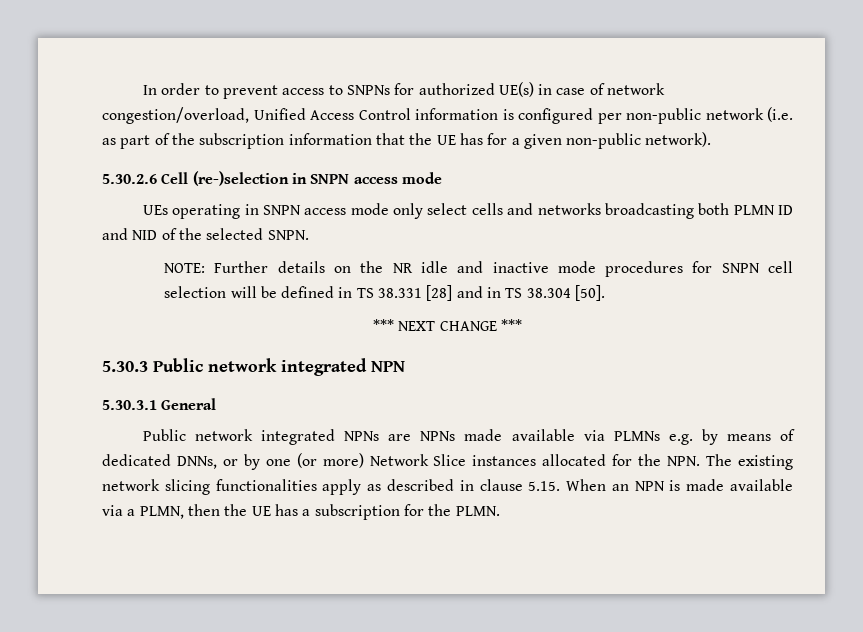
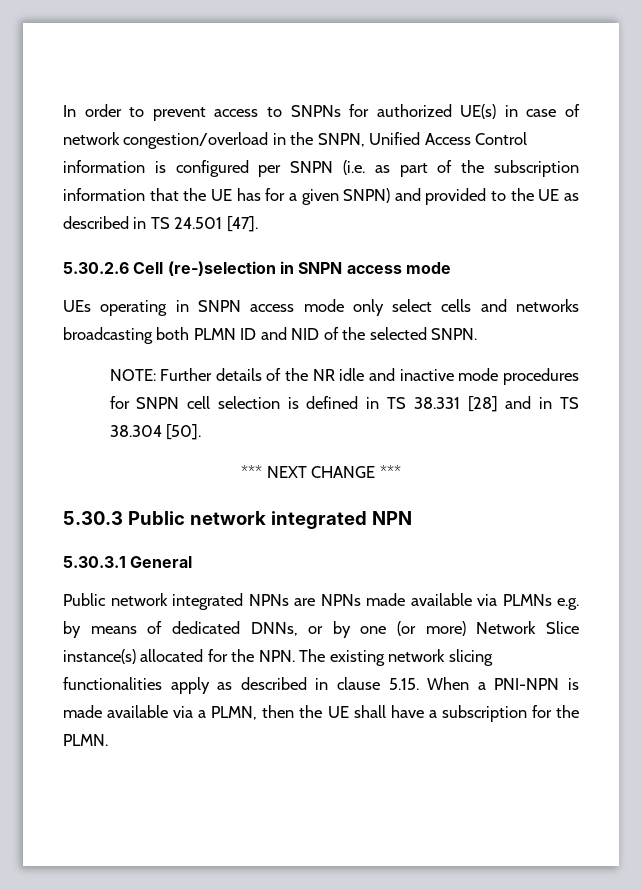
- In order to prevent access to SNPNs for authorized UE(s) in case of network congestion/overload, Unified Access Control information is configured per non-public network (i.e. as part of the subscription information that the UE has for a given non-public network).
+ In order to prevent access to SNPNs for authorized UE(s) in case of network congestion/overload in the SNPN, Unified Access Control information is configured per SNPN (i.e. as part of the subscription information that the UE has for a given SNPN) and provided to the UE as described in TS 24.501 [47].
- NOTE: Further details on the NR idle and inactive mode procedures for SNPN cell selection will be defined in TS 38.331 [28] and in TS 38.304 [50].
+ NOTE: Further details of the NR idle and inactive mode procedures for SNPN cell selection is defined in TS 38.331 [28] and in TS 38.304 [50].
- Public network integrated NPNs are NPNs made available via PLMNs e.g. by means of dedicated DNNs, or by one (or more) Network Slice instances allocated for the NPN. The existing network slicing functionalities apply as described in clause 5.15. When an NPN is made available via a PLMN, then the UE has a subscription for the PLMN.
+ Public network integrated NPNs are NPNs made available via PLMNs e.g. by means of dedicated DNNs, or by one (or more) Network Slice instance(s) allocated for the NPN. The existing network slicing functionalities apply as described in clause 5.15. When a PNI-NPN is made available via a PLMN, then the UE shall have a subscription for the PLMN.

